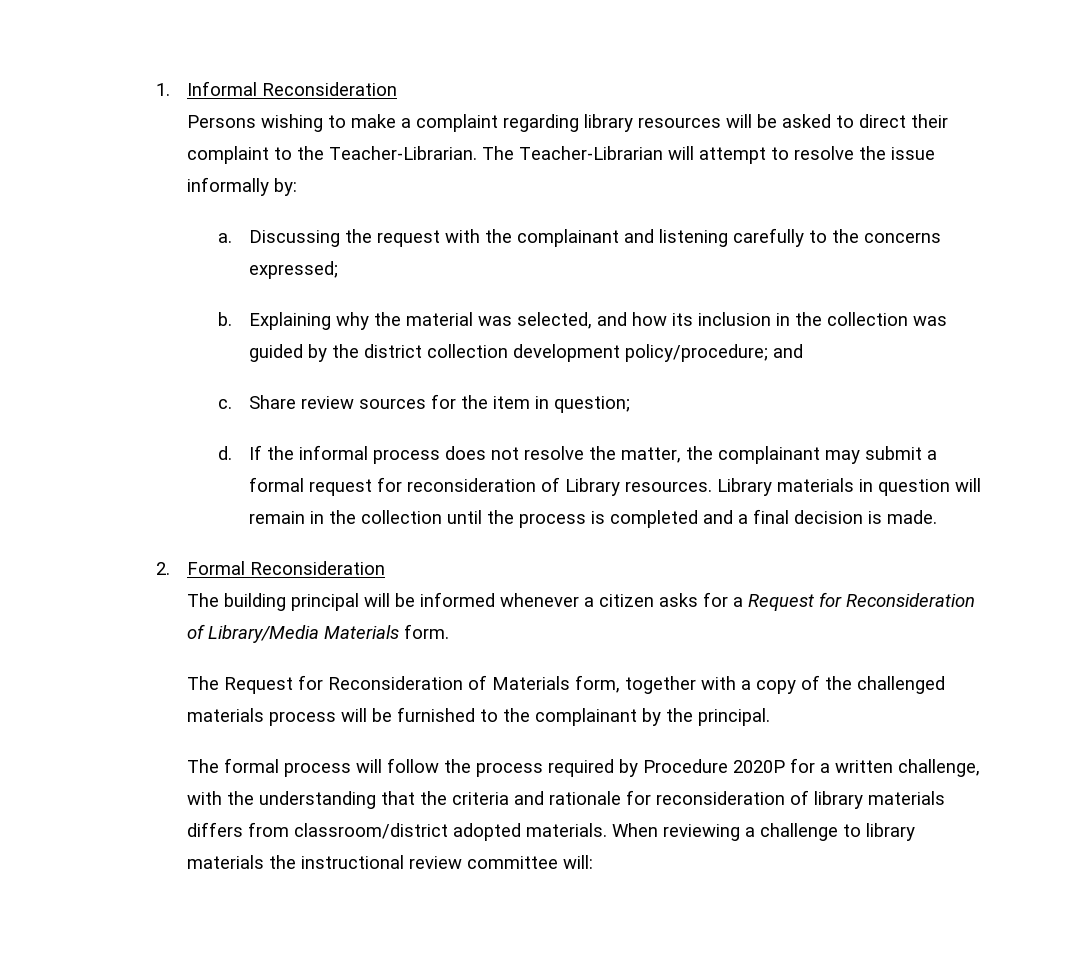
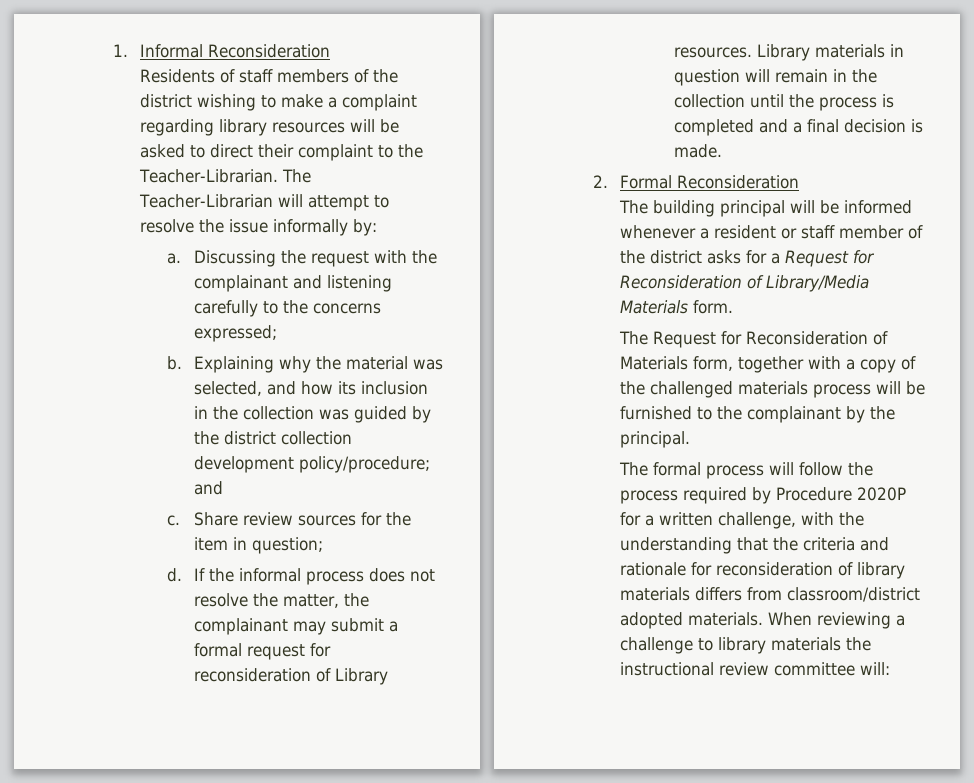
- Persons wishing to make a complaint regarding library resources will be asked to direct their complaint to the Teacher-Librarian.
+ Residents of staff members of the district wishing to make a complaint regarding library resources will be asked to direct their complaint to the Teacher-Librarian.
- The building principal will be informed whenever a citizen asks for a Request for Reconsideration of Library/Media Materials form.
+ The building principal will be informed whenever a resident or staff member of the district asks for a Request for Reconsideration of Library/Media Materials form.

